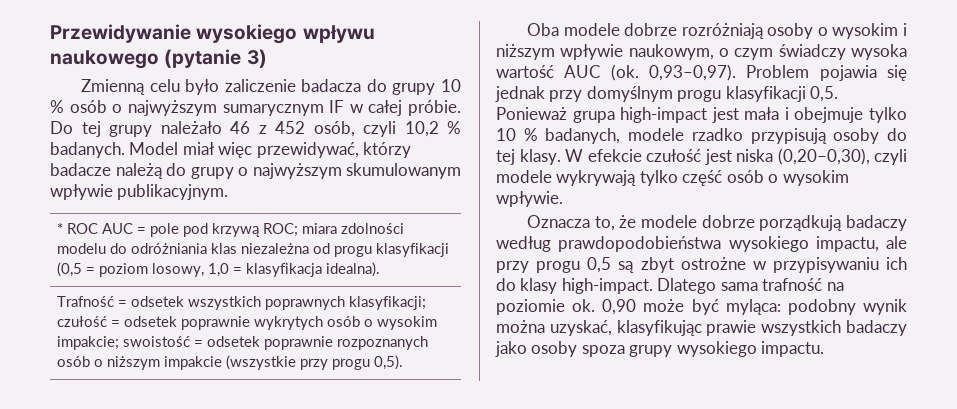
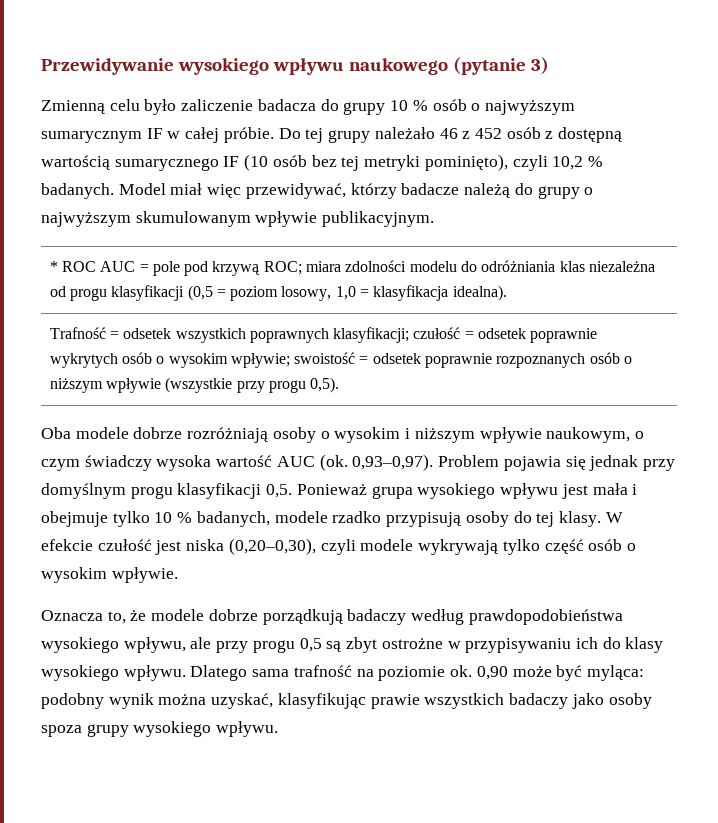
- Do tej grupy należało 46 z 452 osób, czyli 10,2 % badanych.
+ Do tej grupy należało 46 z 452 osób z dostępną wartością sumarycznego IF (10 osób bez tej metryki pominięto), czyli 10,2 % badanych.
- Trafność = odsetek wszystkich poprawnych klasyfikacji; czułość = odsetek poprawnie wykrytych osób o wysokim impakcie; swoistość = odsetek poprawnie rozpoznanych osób o niższym impakcie (wszystkie przy progu 0,5).
+ Trafność = odsetek wszystkich poprawnych klasyfikacji; czułość = odsetek poprawnie wykrytych osób o wysokim wpływie; swoistość = odsetek poprawnie rozpoznanych osób o niższym wpływie (wszystkie przy progu 0,5).
- Ponieważ grupa high-impact jest mała i obejmuje tylko 10 % badanych, modele rzadko przypisują osoby do tej klasy.
+ Ponieważ grupa wysokiego wpływu jest mała i obejmuje tylko 10 % badanych, modele rzadko przypisują osoby do tej klasy.
- Oznacza to, że modele dobrze porządkują badaczy według prawdopodobieństwa wysokiego impactu, ale przy progu 0,5 są zbyt ostrożne w przypisywaniu ich do klasy high-impact.
+ Oznacza to, że modele dobrze porządkują badaczy według prawdopodobieństwa wysokiego wpływu, ale przy progu 0,5 są zbyt ostrożne w przypisywaniu ich do klasy wysokiego wpływu.
- 0,90 może być myląca: podobny wynik można uzyskać, klasyfikując prawie wszystkich badaczy jako osoby spoza grupy wysokiego impactu.
+ 0,90 może być myląca: podobny wynik można uzyskać, klasyfikując prawie wszystkich badaczy jako osoby spoza grupy wysokiego wpływu.

